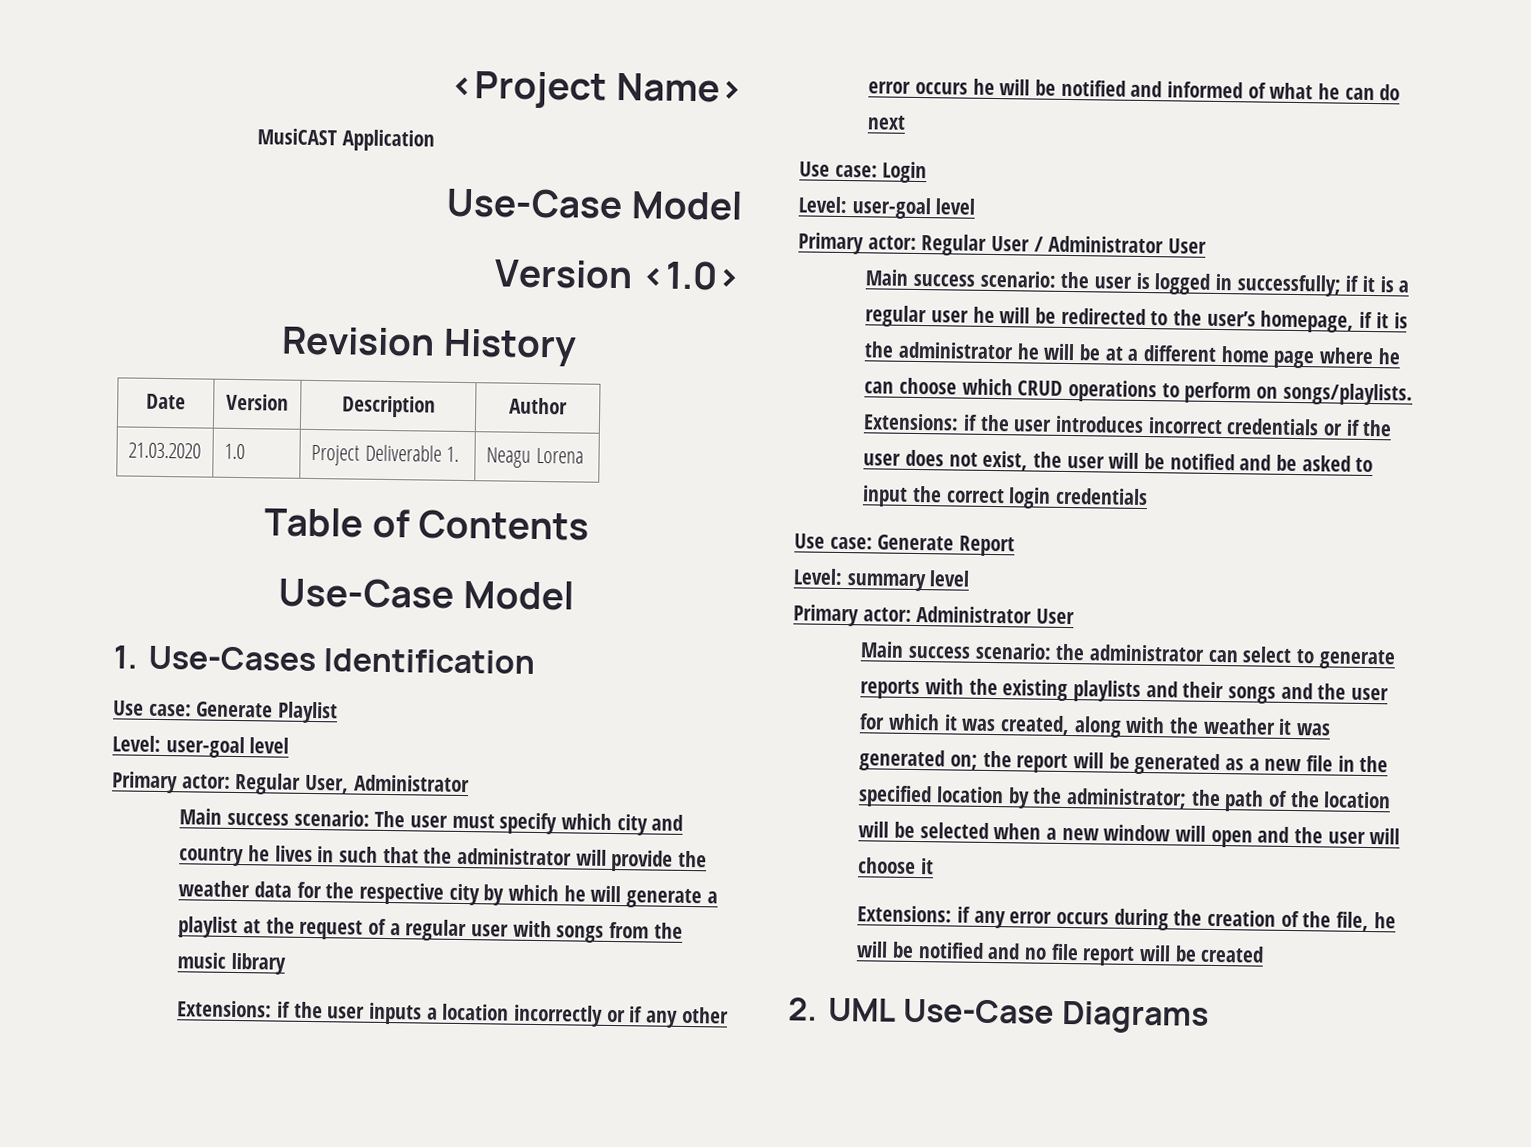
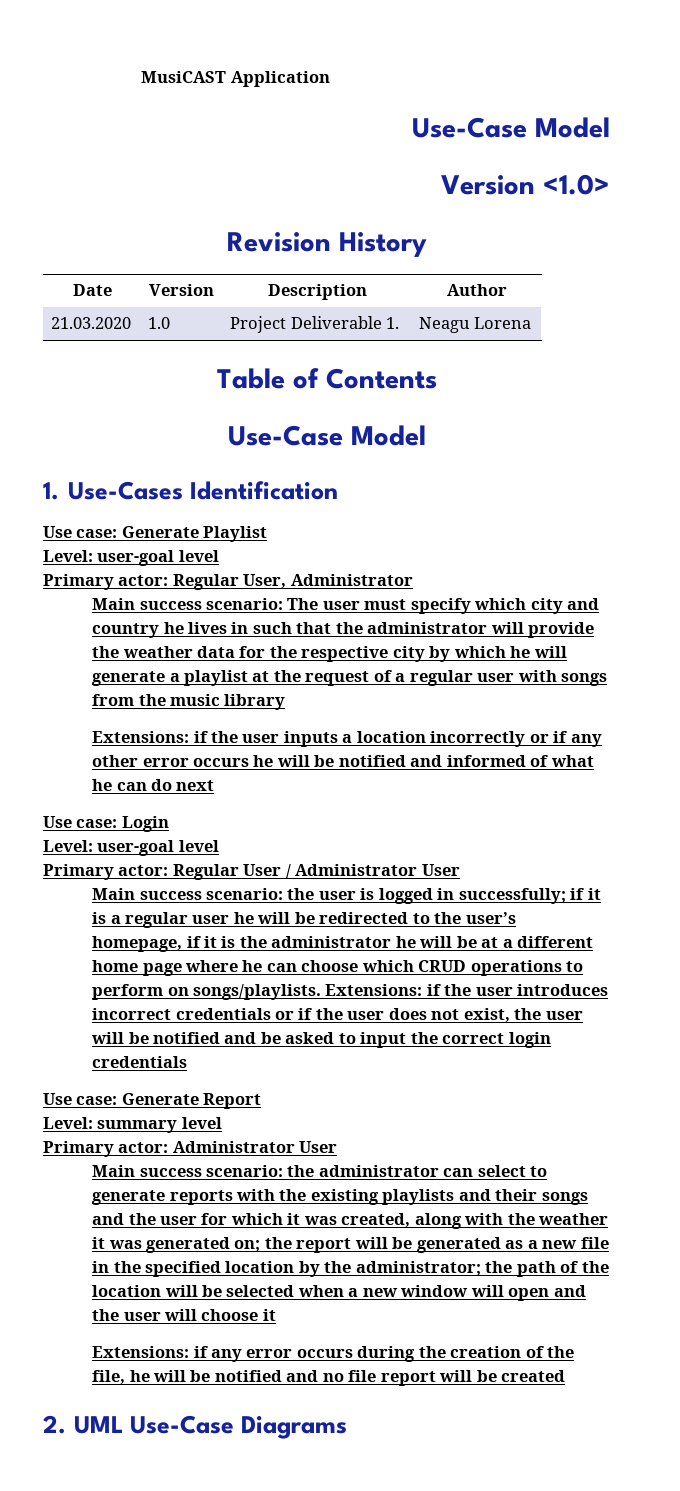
- <Project Name>

